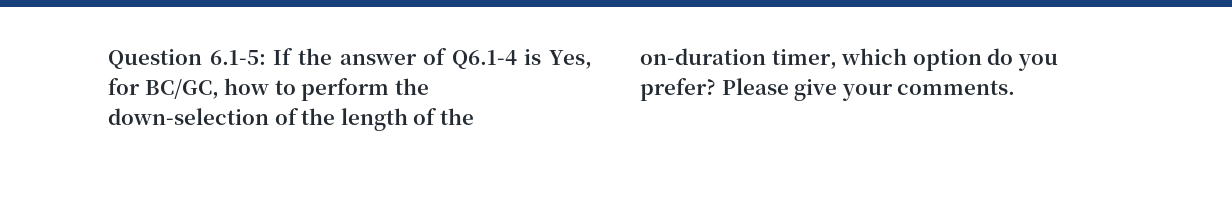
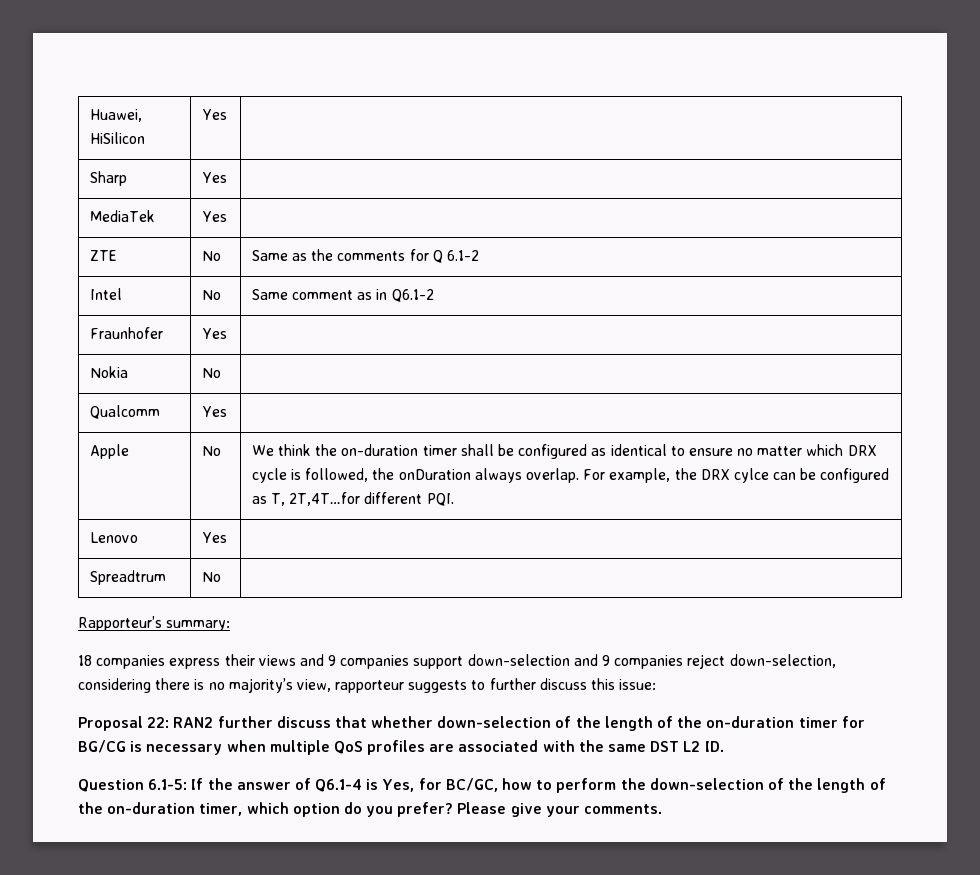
+ Huawei, HiSilicon | Yes |
+ Sharp | Yes |
+ MediaTek | Yes |
+ ZTE | No | Same as the comments for Q 6.1-2
+ Intel | No | Same comment as in Q6.1-2
+ Fraunhofer | Yes |
+ Nokia | No |
+ Qualcomm | Yes |
+ Apple | No | We think the on-duration timer shall be configured as identical to ensure no matter which DRX cycle is followed, the onDuration always overlap. For example, the DRX cylce can be configured as T, 2T,4T…for different PQI.
+ Lenovo | Yes |
+ Spreadtrum | No |
+ Rapporteur’s summary:
+ 18 companies express their views and 9 companies support down-selection and 9 companies reject down-selection, considering there is no majority’s view, rapporteur suggests to further discuss this issue:
+ Proposal 22: RAN2 further discuss that whether down-selection of the length of the on-duration timer for BG/CG is necessary when multiple QoS profiles are associated with the same DST L2 ID.

